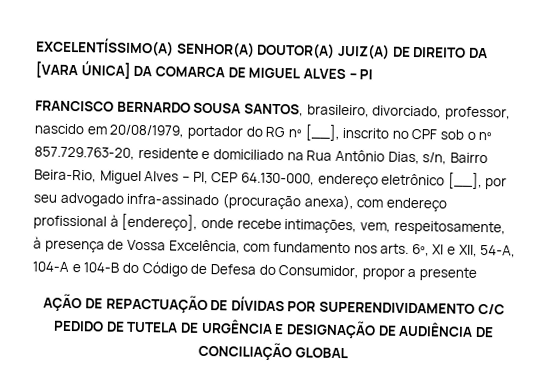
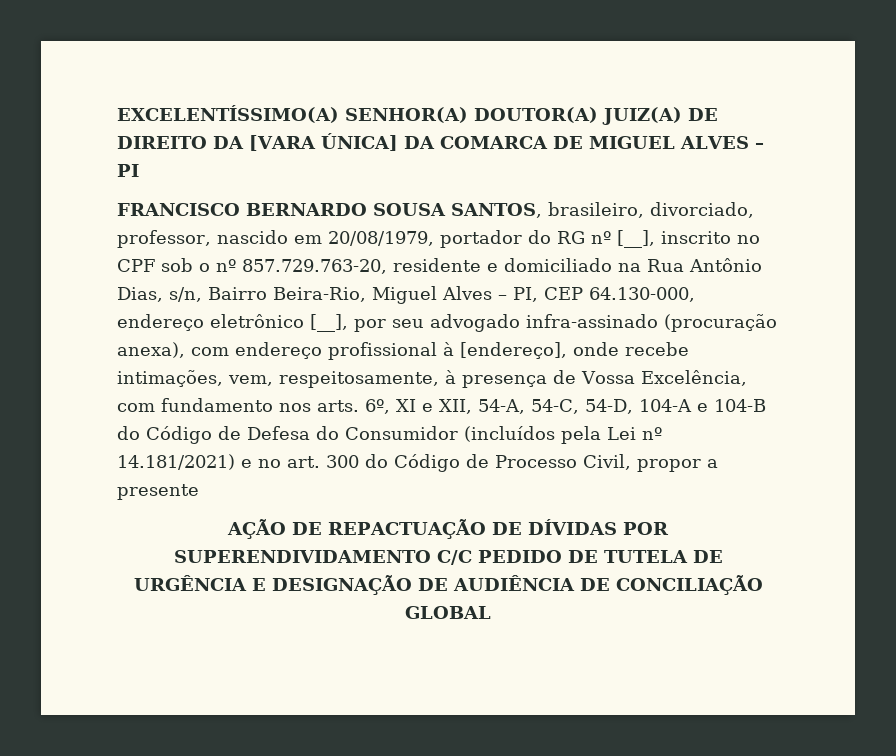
- FRANCISCO BERNARDO SOUSA SANTOS, brasileiro, divorciado, professor, nascido em 20/08/1979, portador do RG nº [__], inscrito no CPF sob o nº 857.729.763-20, residente e domiciliado na Rua Antônio Dias, s/n, Bairro Beira-Rio, Miguel Alves – PI, CEP 64.130-000, endereço eletrônico [__], por seu advogado infra-assinado (procuração anexa), com endereço profissional à [endereço], onde recebe intimações, vem, respeitosamente, à presença de Vossa Excelência, com fundamento nos arts. 6º, XI e XII, 54-A, 104-A e 104-B do Código de Defesa do Consumidor, propor a presente
+ FRANCISCO BERNARDO SOUSA SANTOS, brasileiro, divorciado, professor, nascido em 20/08/1979, portador do RG nº [__], inscrito no CPF sob o nº 857.729.763-20, residente e domiciliado na Rua Antônio Dias, s/n, Bairro Beira-Rio, Miguel Alves – PI, CEP 64.130-000, endereço eletrônico [__], por seu advogado infra-assinado (procuração anexa), com endereço profissional à [endereço], onde recebe intimações, vem, respeitosamente, à presença de Vossa Excelência, com fundamento nos arts. 6º, XI e XII, 54-A, 54-C, 54-D, 104-A e 104-B do Código de Defesa do Consumidor (incluídos pela Lei nº 14.181/2021) e no art. 300 do Código de Processo Civil, propor a presente

